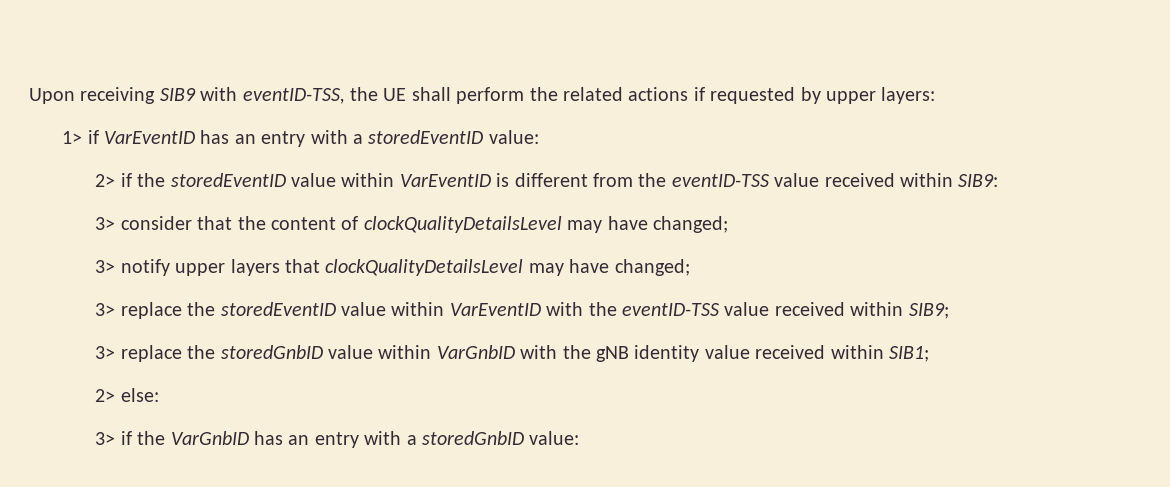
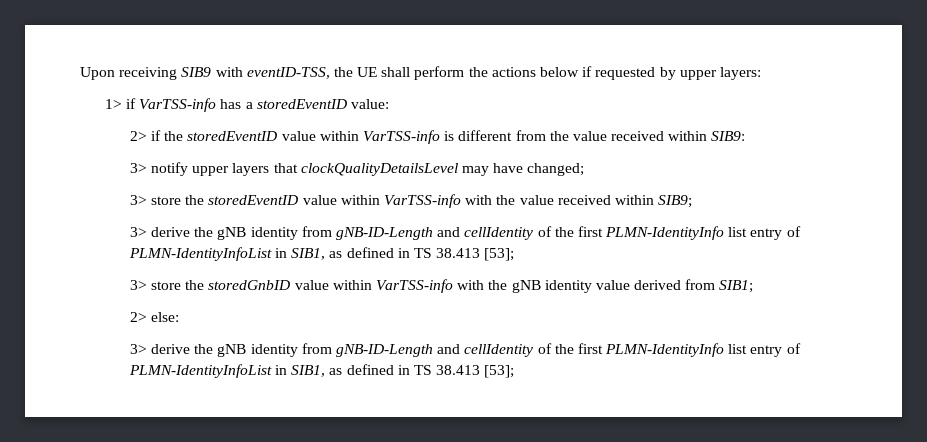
- Upon receiving SIB9 with eventID-TSS, the UE shall perform the related actions if requested by upper layers:
+ Upon receiving SIB9 with eventID-TSS, the UE shall perform the actions below if requested by upper layers:
- 1> if VarEventID has an entry with a storedEventID value:
+ 1> if VarTSS-info has a storedEventID value:
- 2> if the storedEventID value within VarEventID is different from the eventID-TSS value received within SIB9:
+ 2> if the storedEventID value within VarTSS-info is different from the value received within SIB9:
- 3> consider that the content of clockQualityDetailsLevel may have changed;
- 3> replace the storedEventID value within VarEventID with the eventID-TSS value received within SIB9;
- 3> replace the storedGnbID value within VarGnbID with the gNB identity value received within SIB1;
+ 3> store the storedEventID value within VarTSS-info with the value received within SIB9;
+ 3> derive the gNB identity from gNB-ID-Length and cellIdentity of the first PLMN-IdentityInfo list entry of PLMN-IdentityInfoList in SIB1, as defined in TS 38.413 [53];
+ 3> store the storedGnbID value within VarTSS-info with the gNB identity value derived from SIB1;
  2> else:
- 3> if the VarGnbID has an entry with a storedGnbID value:
+ 3> derive the gNB identity from gNB-ID-Length and cellIdentity of the first PLMN-IdentityInfo list entry of PLMN-IdentityInfoList in SIB1, as defined in TS 38.413 [53];

